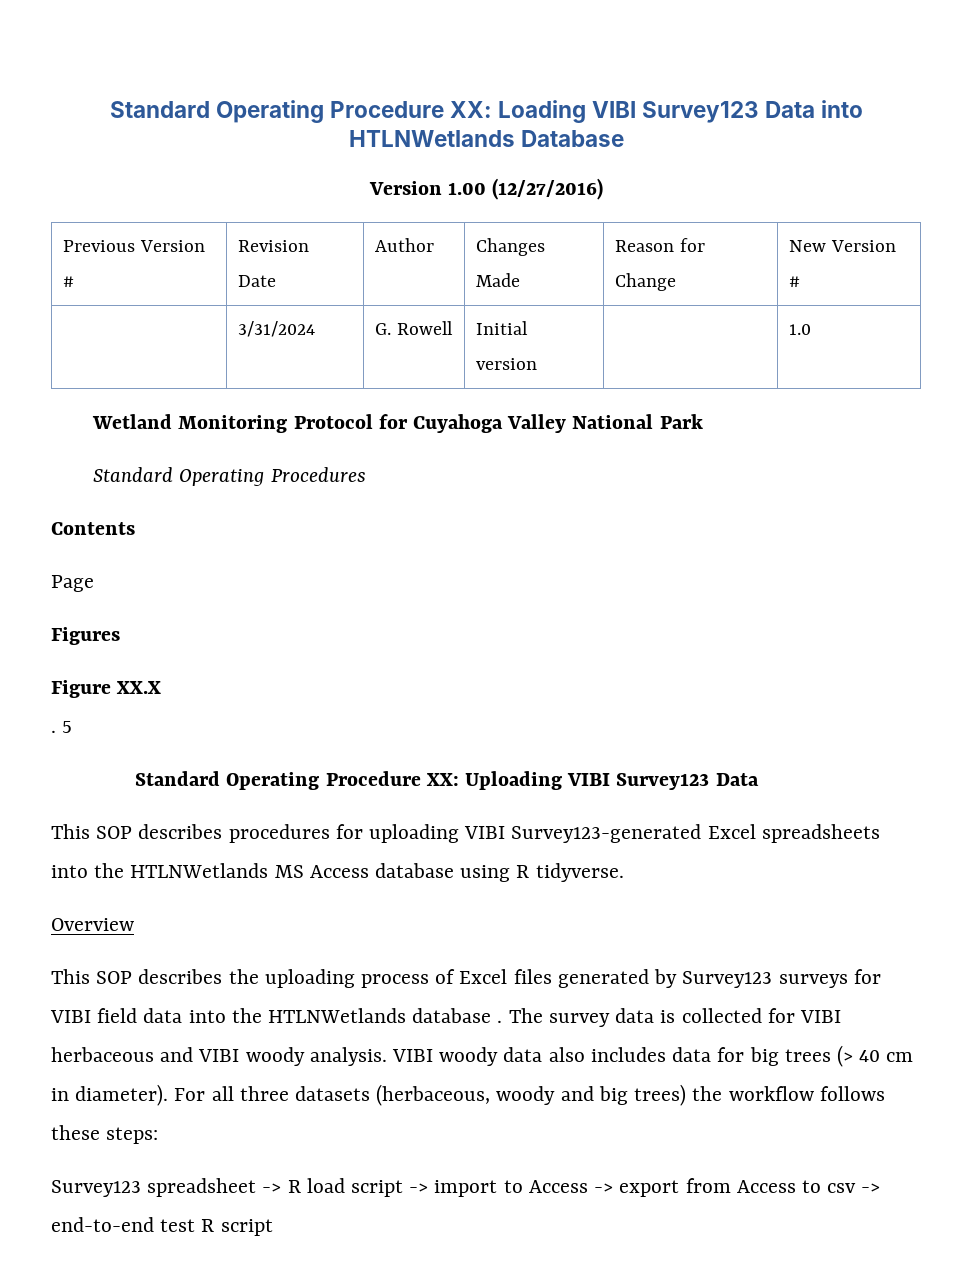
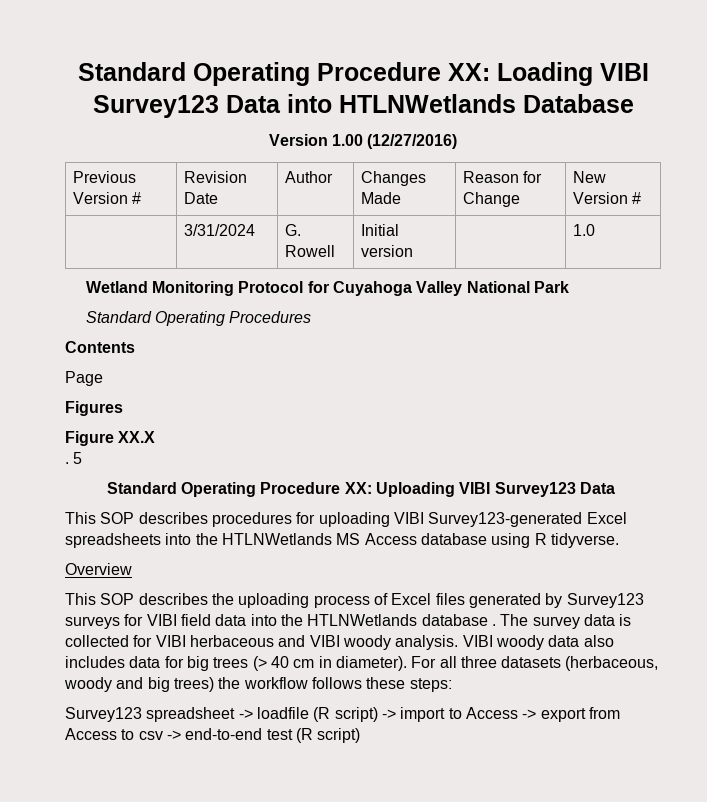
- Survey123 spreadsheet -> R load script -> import to Access -> export from Access to csv -> end-to-end test R script
+ Survey123 spreadsheet -> loadfile (R script) -> import to Access -> export from Access to csv -> end-to-end test (R script)

